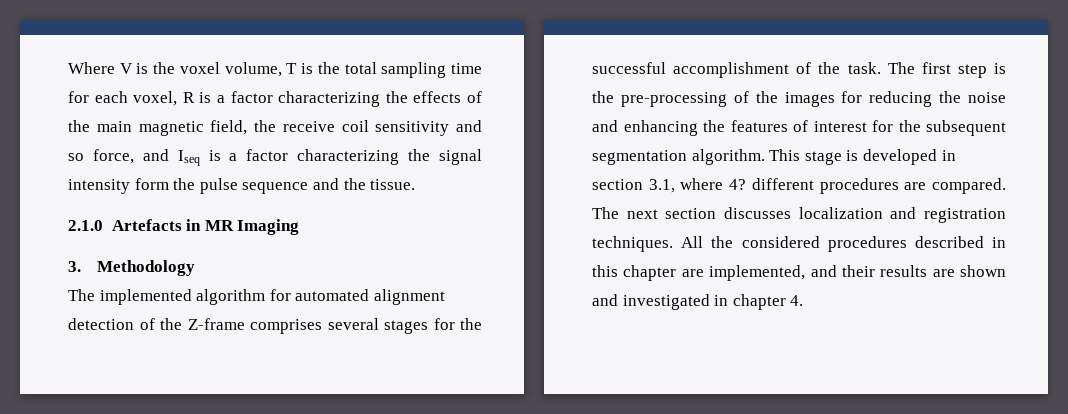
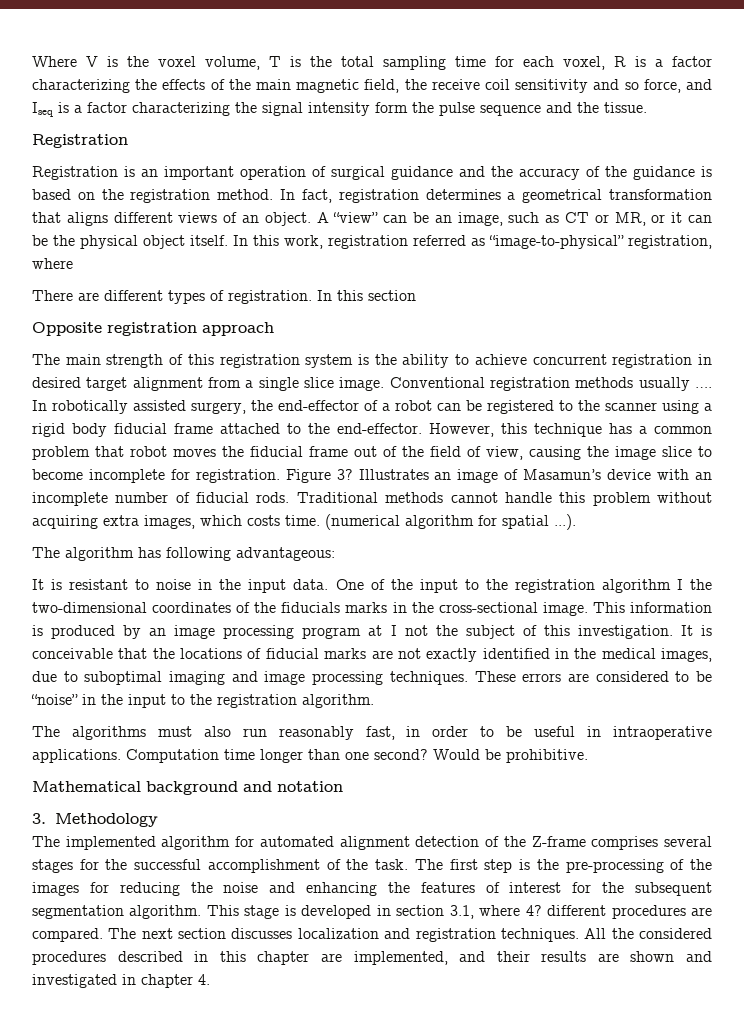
  Where V is the voxel volume, T is the total sampling time for each voxel, R is a factor characterizing the effects of the main magnetic field, the receive coil sensitivity and so force, and Iseq is a factor characterizing the signal intensity form the pulse sequence and the tissue.
- 2.1.0 Artefacts in MR Imaging
+ Registration
+ Registration is an important operation of surgical guidance and the accuracy of the guidance is based on the registration method. In fact, registration determines a geometrical transformation that aligns different views of an object. A “view” can be an image, such as CT or MR, or it can be the physical object itself. In this work, registration referred as “image-to-physical” registration, where
+ There are different types of registration. In this section
+ Opposite registration approach
+ The main strength of this registration system is the ability to achieve concurrent registration in desired target alignment from a single slice image. Conventional registration methods usually …. In robotically assisted surgery, the end-effector of a robot can be registered to the scanner using a rigid body fiducial frame attached to the end-effector. However, this technique has a common problem that robot moves the fiducial frame out of the field of view, causing the image slice to become incomplete for registration. Figure 3? Illustrates an image of Masamun’s device with an incomplete number of fiducial rods. Traditional methods cannot handle this problem without acquiring extra images, which costs time. (numerical algorithm for spatial ...).
+ The algorithm has following advantageous:
+ It is resistant to noise in the input data. One of the input to the registration algorithm I the two-dimensional coordinates of the fiducials marks in the cross-sectional image. This information is produced by an image processing program at I not the subject of this investigation. It is conceivable that the locations of fiducial marks are not exactly identified in the medical images, due to suboptimal imaging and image processing techniques. These errors are considered to be “noise” in the input to the registration algorithm.
+ The algorithms must also run reasonably fast, in order to be useful in intraoperative applications. Computation time longer than one second? Would be prohibitive.
+ Mathematical background and notation

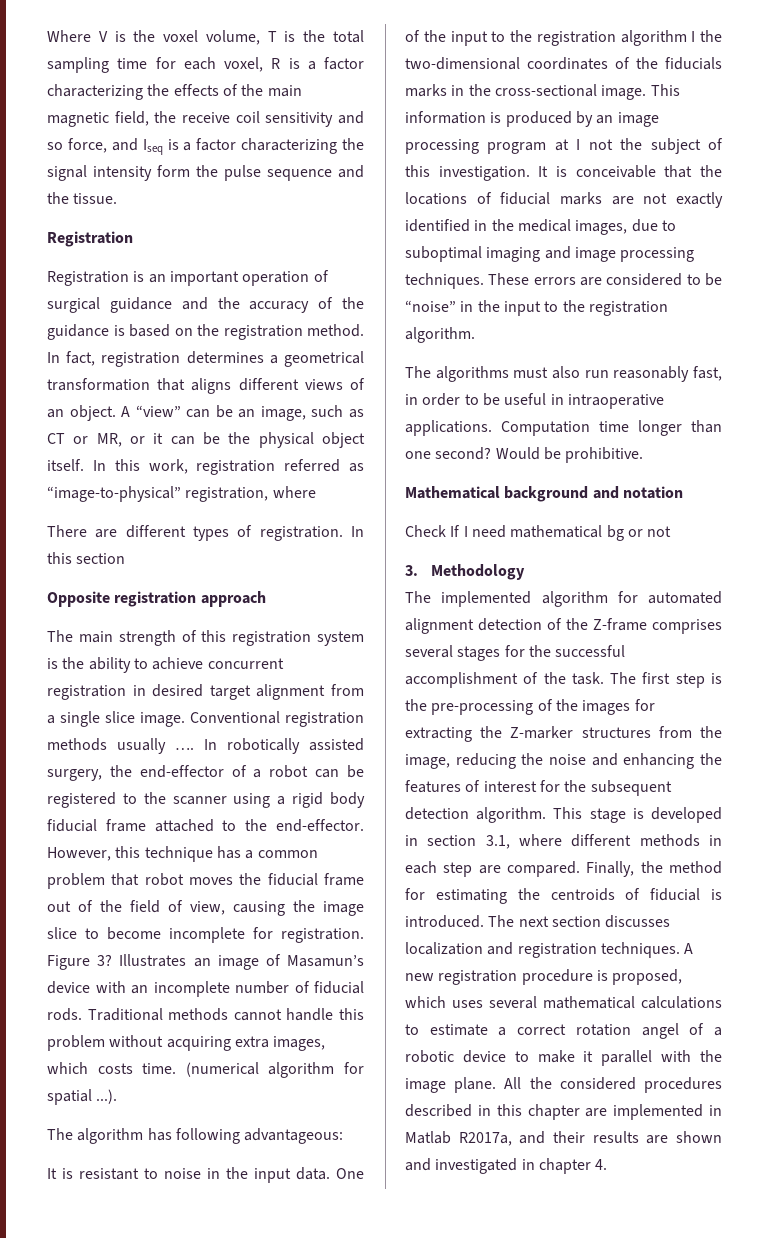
+ Check If I need mathematical bg or not
- The first step is the pre-processing of the images for reducing the noise and enhancing the features of interest for the subsequent segmentation algorithm.
+ The first step is the pre-processing of the images for extracting the Z-marker structures from the image, reducing the noise and enhancing the features of interest for the subsequent detection algorithm.
- This stage is developed in section 3.1, where 4? different procedures are compared.
+ This stage is developed in section 3.1, where different methods in each step are compared. Finally, the method for estimating the centroids of fiducial is introduced.
+ A new registration procedure is proposed, which uses several mathematical calculations to estimate a correct rotation angel of a robotic device to make it parallel with the image plane.
- All the considered procedures described in this chapter are implemented, and their results are shown and investigated in chapter 4.
+ All the considered procedures described in this chapter are implemented in Matlab R2017a, and their results are shown and investigated in chapter 4.

